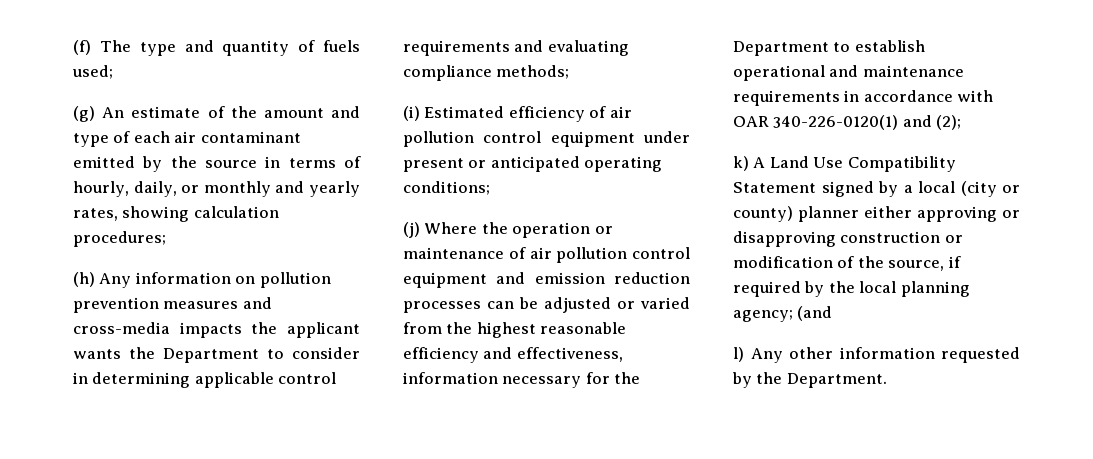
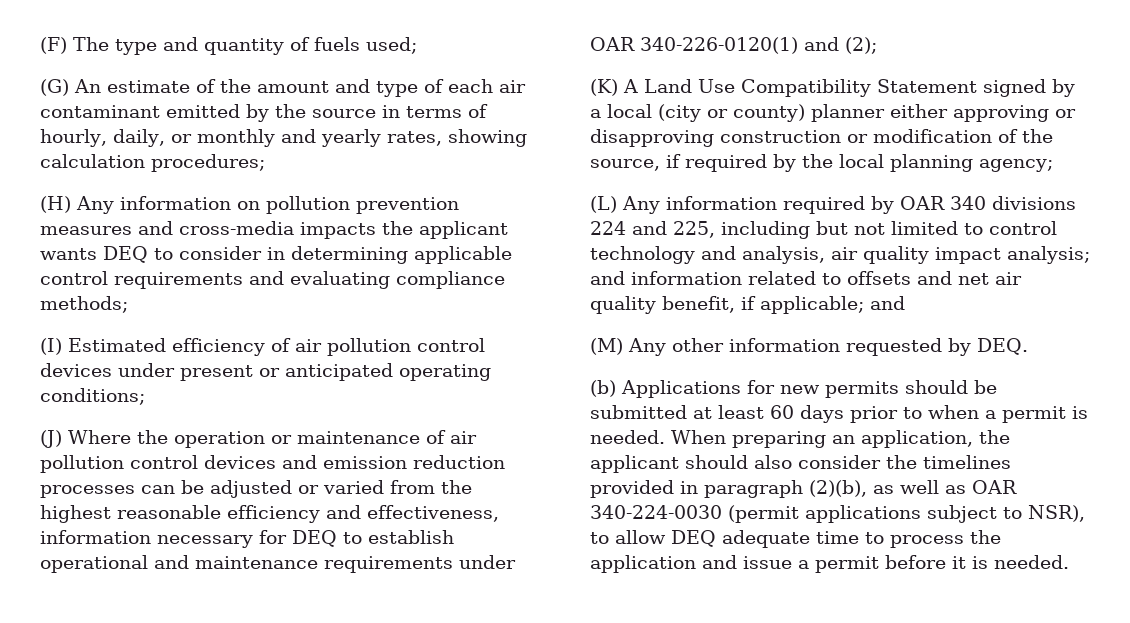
- (f) The type and quantity of fuels used;
+ (F) The type and quantity of fuels used;
- (g) An estimate of the amount and type of each air contaminant emitted by the source in terms of hourly, daily, or monthly and yearly rates, showing calculation procedures;
+ (G) An estimate of the amount and type of each air contaminant emitted by the source in terms of hourly, daily, or monthly and yearly rates, showing calculation procedures;
- (h) Any information on pollution prevention measures and cross-media impacts the applicant wants the Department to consider in determining applicable control requirements and evaluating compliance methods;
+ (H) Any information on pollution prevention measures and cross-media impacts the applicant wants DEQ to consider in determining applicable control requirements and evaluating compliance methods;
- (i) Estimated efficiency of air pollution control equipment under present or anticipated operating conditions;
+ (I) Estimated efficiency of air pollution control devices under present or anticipated operating conditions;
- (j) Where the operation or maintenance of air pollution control equipment and emission reduction processes can be adjusted or varied from the highest reasonable efficiency and effectiveness, information necessary for the Department to establish operational and maintenance requirements in accordance with OAR 340-226-0120(1) and (2);
+ (J) Where the operation or maintenance of air pollution control devices and emission reduction processes can be adjusted or varied from the highest reasonable efficiency and effectiveness, information necessary for DEQ to establish operational and maintenance requirements under OAR 340-226-0120(1) and (2);
- k) A Land Use Compatibility Statement signed by a local (city or county) planner either approving or disapproving construction or modification of the source, if required by the local planning agency; (and
- l) Any other information requested by the Department.
+ (K) A Land Use Compatibility Statement signed by a local (city or county) planner either approving or disapproving construction or modification of the source, if required by the local planning agency;
+ (L) Any information required by OAR 340 divisions 224 and 225, including but not limited to control technology and analysis, air quality impact analysis; and information related to offsets and net air quality benefit, if applicable; and
+ (M) Any other information requested by DEQ.
+ (b) Applications for new permits should be submitted at least 60 days prior to when a permit is needed. When preparing an application, the applicant should also consider the timelines provided in paragraph (2)(b), as well as OAR 340-224-0030 (permit applications subject to NSR), to allow DEQ adequate time to process the application and issue a permit before it is needed.

